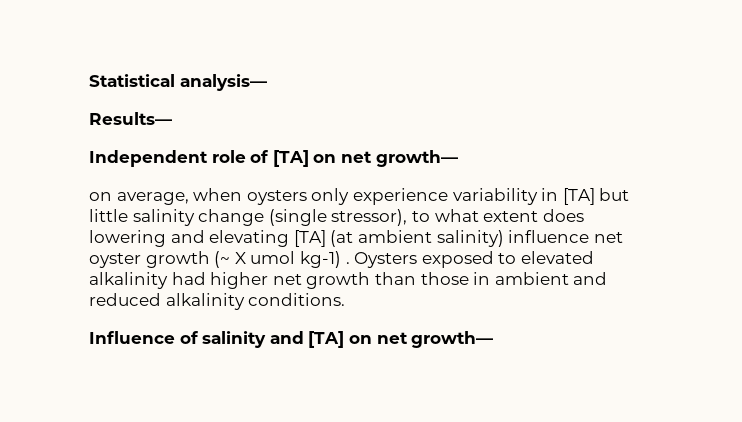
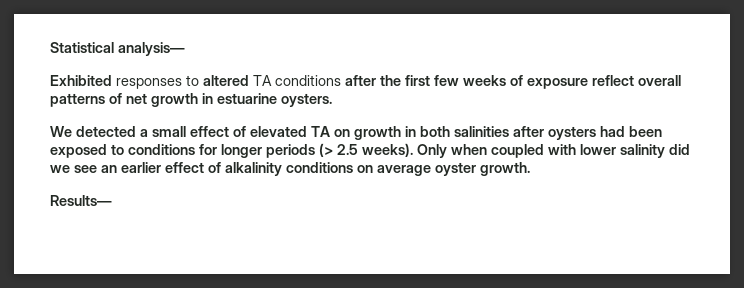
+ Exhibited responses to altered TA conditions after the first few weeks of exposure reflect overall patterns of net growth in estuarine oysters.
+ We detected a small effect of elevated TA on growth in both salinities after oysters had been exposed to conditions for longer periods (> 2.5 weeks). Only when coupled with lower salinity did we see an earlier effect of alkalinity conditions on average oyster growth.
  Results—
- Independent role of [TA] on net growth—
- on average, when oysters only experience variability in [TA] but little salinity change (single stressor), to what extent does lowering and elevating [TA] (at ambient salinity) influence net oyster growth (~ X umol kg-1) . Oysters exposed to elevated alkalinity had higher net growth than those in ambient and reduced alkalinity conditions.
- Influence of salinity and [TA] on net growth—

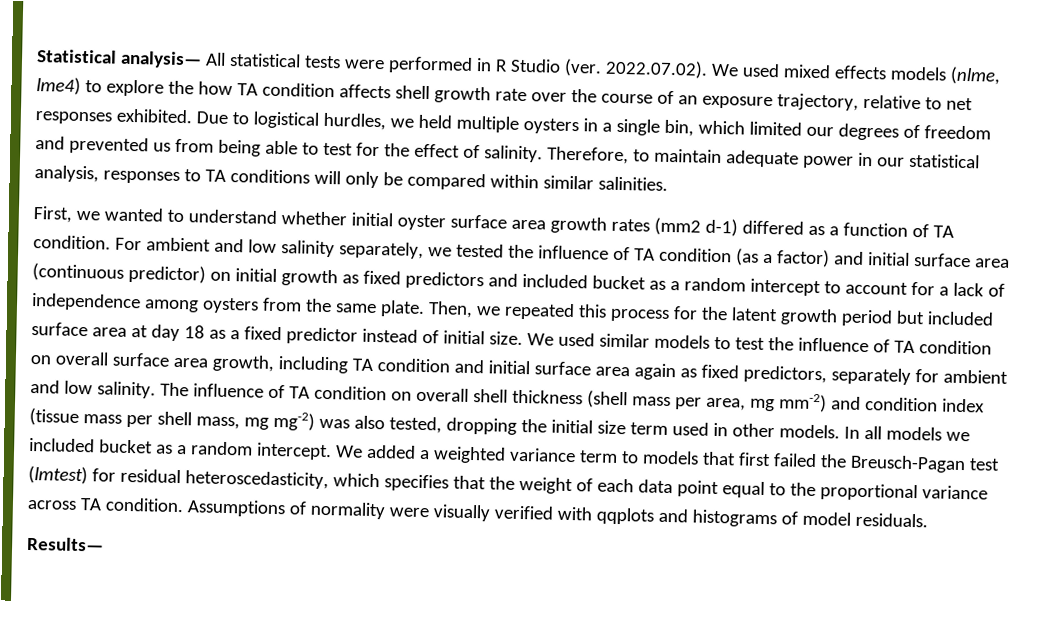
- Statistical analysis—
- Exhibited responses to altered TA conditions after the first few weeks of exposure reflect overall patterns of net growth in estuarine oysters.
- We detected a small effect of elevated TA on growth in both salinities after oysters had been exposed to conditions for longer periods (> 2.5 weeks). Only when coupled with lower salinity did we see an earlier effect of alkalinity conditions on average oyster growth.
+ Statistical analysis— All statistical tests were performed in R Studio (ver. 2022.07.02). We used mixed effects models (nlme, lme4) to explore the how TA condition affects shell growth rate over the course of an exposure trajectory, relative to net responses exhibited. Due to logistical hurdles, we held multiple oysters in a single bin, which limited our degrees of freedom and prevented us from being able to test for the effect of salinity. Therefore, to maintain adequate power in our statistical analysis, responses to TA conditions will only be compared within similar salinities.
+ First, we wanted to understand whether initial oyster surface area growth rates (mm2 d-1) differed as a function of TA condition. For ambient and low salinity separately, we tested the influence of TA condition (as a factor) and initial surface area (continuous predictor) on initial growth as fixed predictors and included bucket as a random intercept to account for a lack of independence among oysters from the same plate. Then, we repeated this process for the latent growth period but included surface area at day 18 as a fixed predictor instead of initial size. We used similar models to test the influence of TA condition on overall surface area growth, including TA condition and initial surface area again as fixed predictors, separately for ambient and low salinity. The influence of TA condition on overall shell thickness (shell mass per area, mg mm-2) and condition index (tissue mass per shell mass, mg mg-2) was also tested, dropping the initial size term used in other models. In all models we included bucket as a random intercept. We added a weighted variance term to models that first failed the Breusch-Pagan test (lmtest) for residual heteroscedasticity, which specifies that the weight of each data point equal to the proportional variance across TA condition. Assumptions of normality were visually verified with qqplots and histograms of model residuals.

